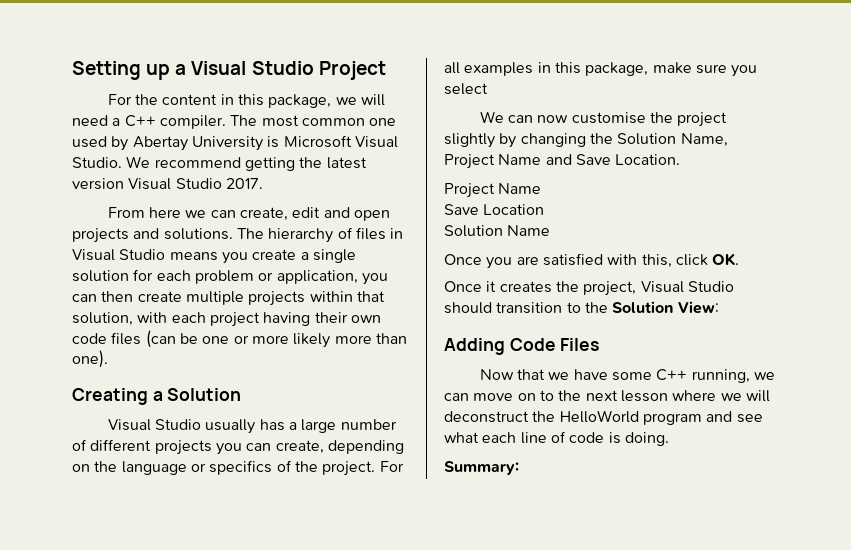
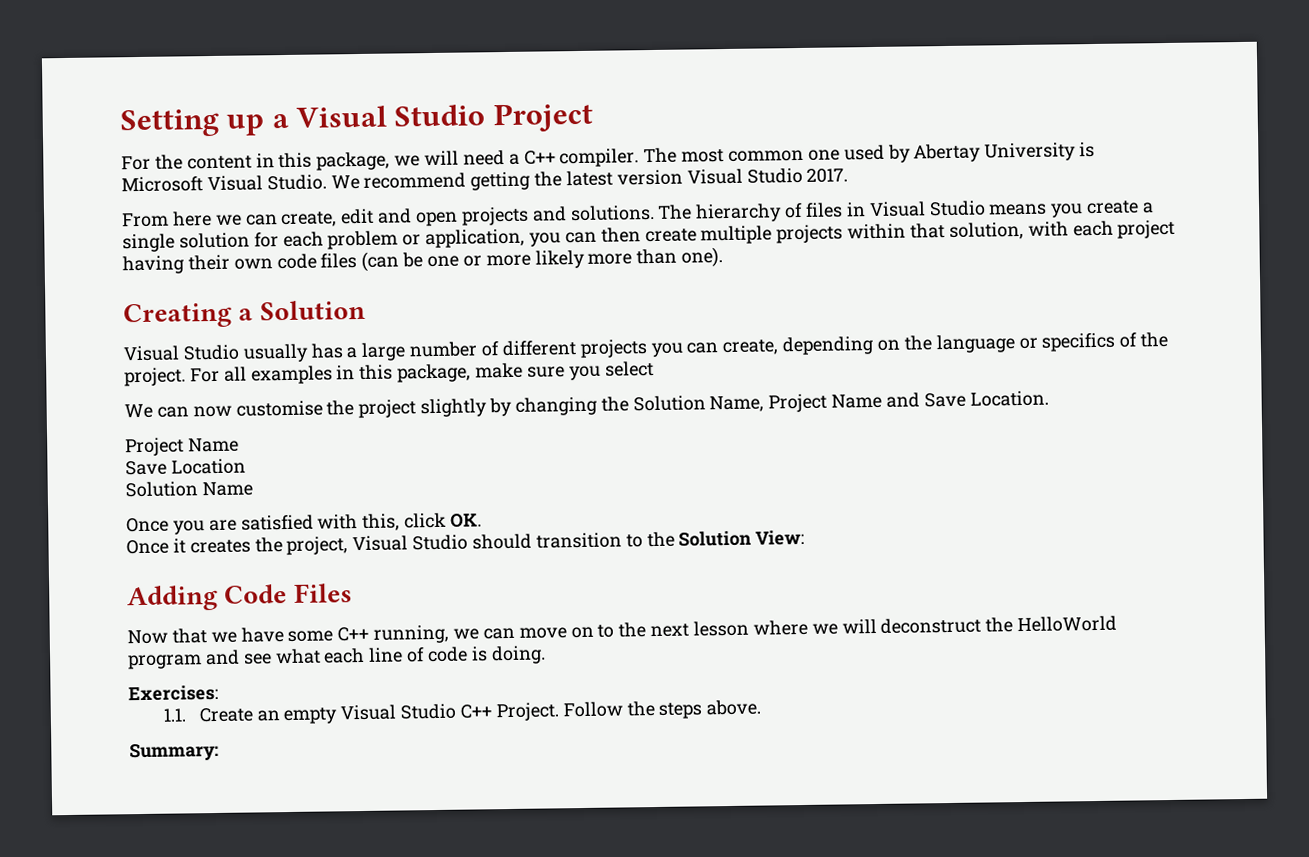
+ Exercises:
+ 1.1. Create an empty Visual Studio C++ Project. Follow the steps above.

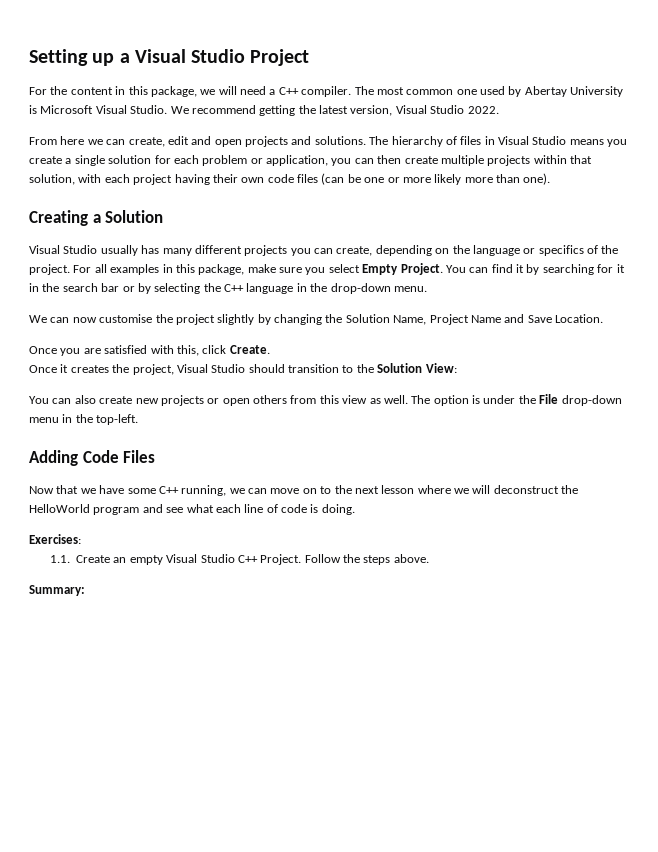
- We recommend getting the latest version Visual Studio 2017.
+ We recommend getting the latest version, Visual Studio 2022.
- Visual Studio usually has a large number of different projects you can create, depending on the language or specifics of the project.
+ Visual Studio usually has many different projects you can create, depending on the language or specifics of the project.
- For all examples in this package, make sure you select
+ For all examples in this package, make sure you select Empty Project. You can find it by searching for it in the search bar or by selecting the C++ language in the drop-down menu.
  We can now customise the project slightly by changing the Solution Name, Project Name and Save Location.
- Project Name
- Save Location
- Solution Name
- Once you are satisfied with this, click OK.
+ Once you are satisfied with this, click Create.
+ You can also create new projects or open others from this view as well. The option is under the File drop-down menu in the top-left.

